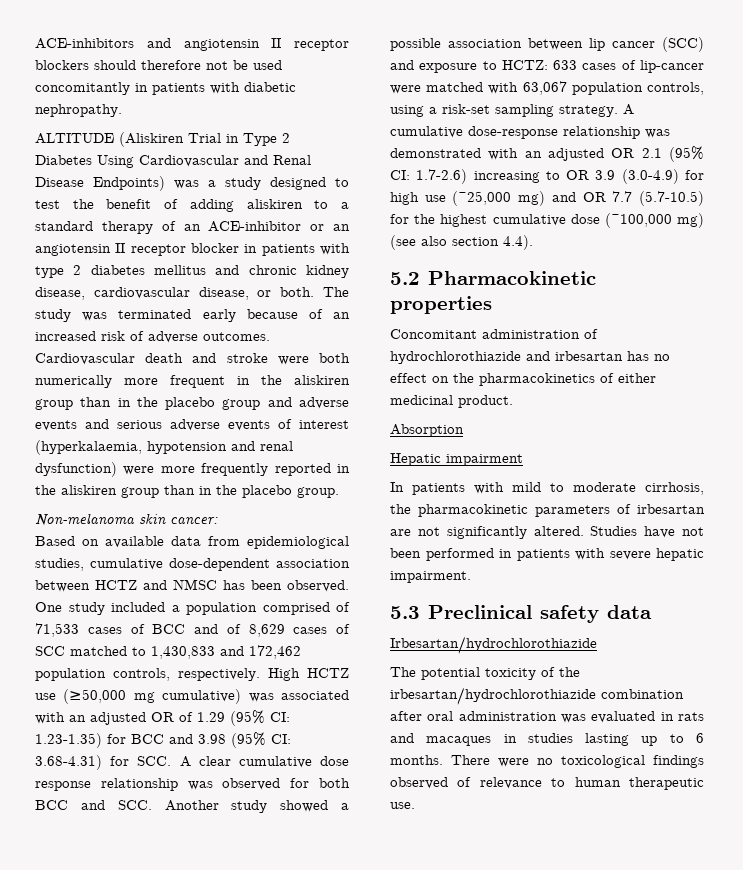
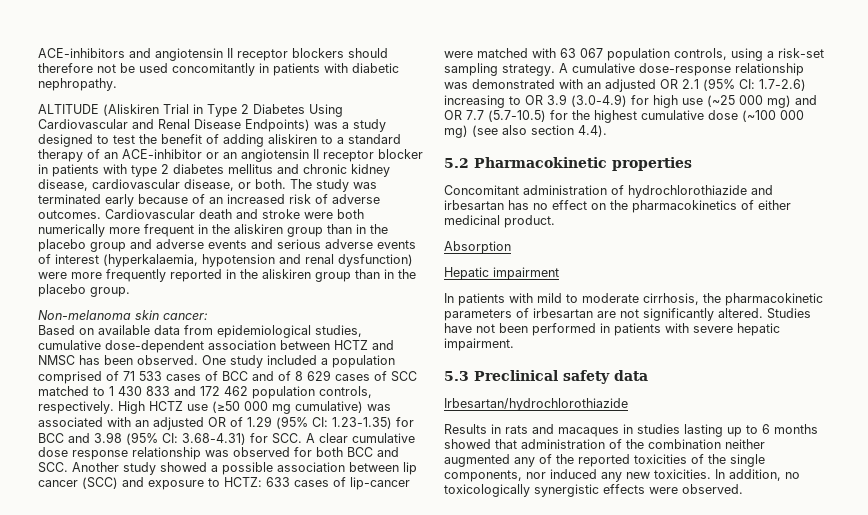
- One study included a population comprised of 71,533 cases of BCC and of 8,629 cases of SCC matched to 1,430,833 and 172,462 population controls, respectively.
+ One study included a population comprised of 71 533 cases of BCC and of 8 629 cases of SCC matched to 1 430 833 and 172 462 population controls, respectively.
- High HCTZ use (≥50,000 mg cumulative) was associated with an adjusted OR of 1.29 (95% CI:
+ High HCTZ use (≥50 000 mg cumulative) was associated with an adjusted OR of 1.29 (95% CI:
- 633 cases of lip-cancer were matched with 63,067 population controls, using a risk-set sampling strategy.
+ 633 cases of lip-cancer were matched with 63 067 population controls, using a risk-set sampling strategy.
- A cumulative dose-response relationship was demonstrated with an adjusted OR 2.1 (95% CI: 1.7-2.6) increasing to OR 3.9 (3.0-4.9) for high use (~25,000 mg) and OR 7.7 (5.7-10.5) for the highest cumulative dose (~100,000 mg) (see also section 4.4).
+ A cumulative dose-response relationship was demonstrated with an adjusted OR 2.1 (95% CI: 1.7-2.6) increasing to OR 3.9 (3.0-4.9) for high use (~25 000 mg) and OR 7.7 (5.7-10.5) for the highest cumulative dose (~100 000 mg) (see also section 4.4).
- The potential toxicity of the irbesartan/hydrochlorothiazide combination after oral administration was evaluated in rats and macaques in studies lasting up to 6 months. There were no toxicological findings observed of relevance to human therapeutic use.
+ Results in rats and macaques in studies lasting up to 6 months showed that administration of the combination neither augmented any of the reported toxicities of the single components, nor induced any new toxicities. In addition, no toxicologically synergistic effects were observed.

